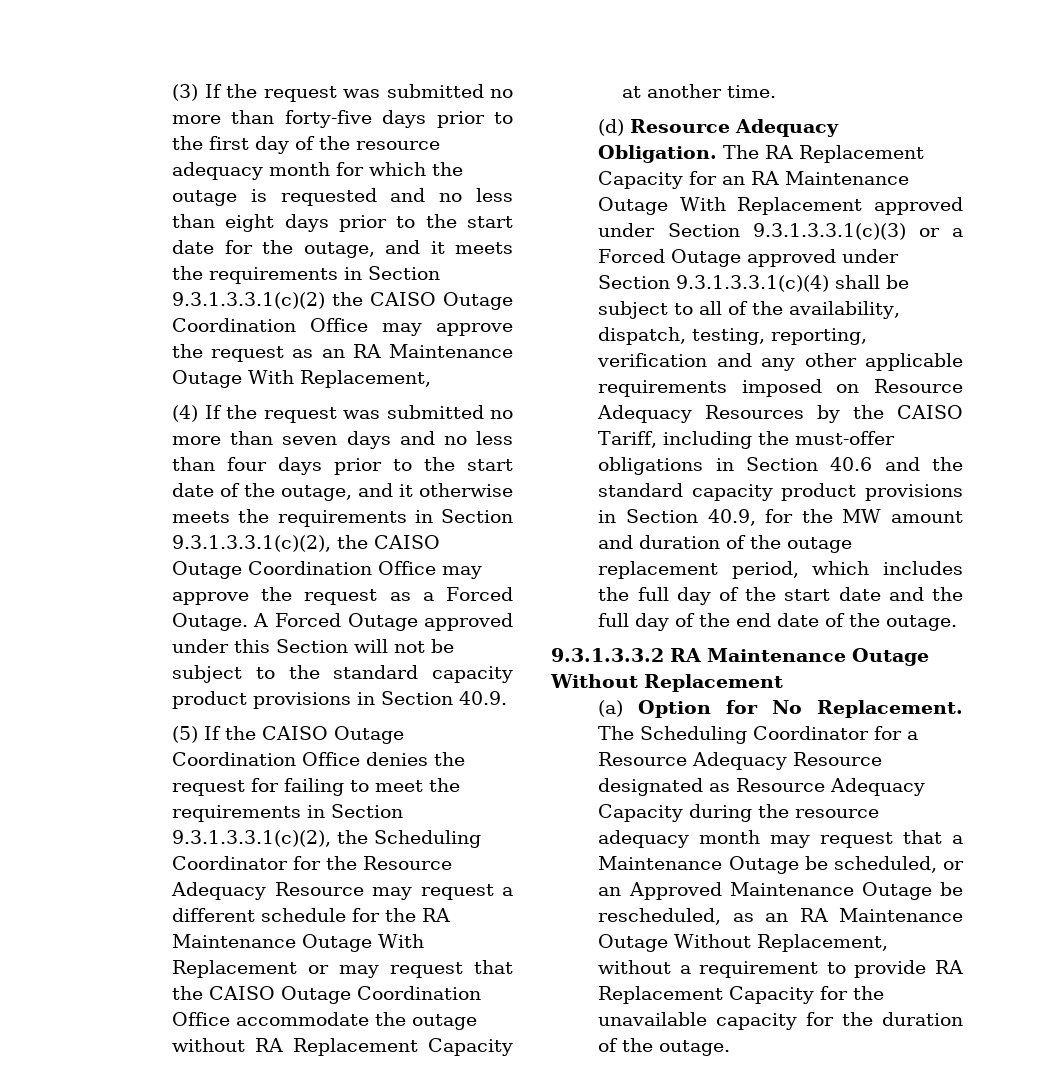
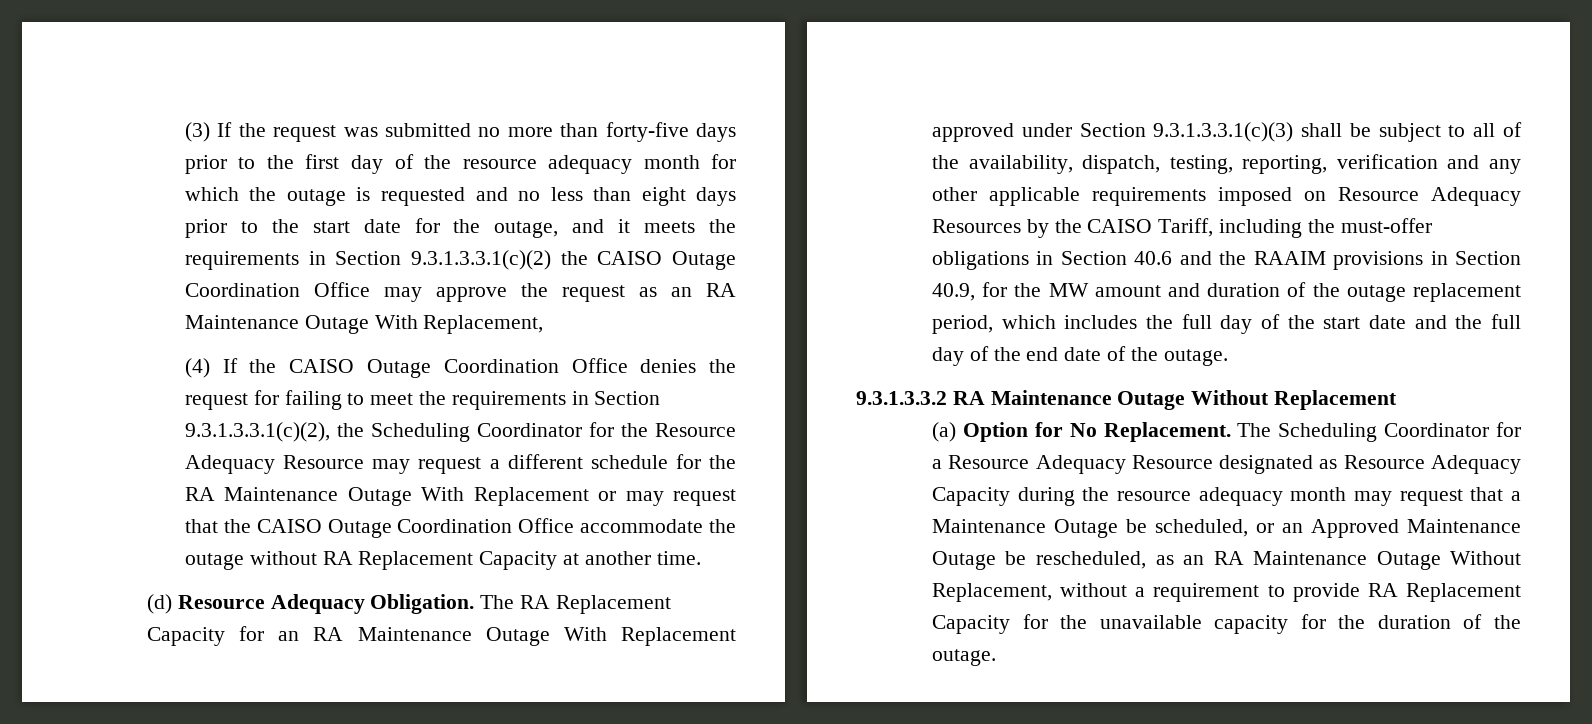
- (4) If the request was submitted no more than seven days and no less than four days prior to the start date of the outage, and it otherwise meets the requirements in Section 9.3.1.3.3.1(c)(2), the CAISO Outage Coordination Office may approve the request as a Forced Outage. A Forced Outage approved under this Section will not be subject to the standard capacity product provisions in Section 40.9.
- (5) If the CAISO Outage Coordination Office denies the request for failing to meet the requirements in Section 9.3.1.3.3.1(c)(2), the Scheduling Coordinator for the Resource Adequacy Resource may request a different schedule for the RA Maintenance Outage With Replacement or may request that the CAISO Outage Coordination Office accommodate the outage without RA Replacement Capacity at another time.
+ (4) If the CAISO Outage Coordination Office denies the request for failing to meet the requirements in Section 9.3.1.3.3.1(c)(2), the Scheduling Coordinator for the Resource Adequacy Resource may request a different schedule for the RA Maintenance Outage With Replacement or may request that the CAISO Outage Coordination Office accommodate the outage without RA Replacement Capacity at another time.
- The RA Replacement Capacity for an RA Maintenance Outage With Replacement approved under Section 9.3.1.3.3.1(c)(3) or a Forced Outage approved under Section 9.3.1.3.3.1(c)(4) shall be subject to all of the availability, dispatch, testing, reporting, verification and any other applicable requirements imposed on Resource Adequacy Resources by the CAISO Tariff, including the must-offer obligations in Section 40.6 and the standard capacity product provisions in Section 40.9, for the MW amount and duration of the outage replacement period, which includes the full day of the start date and the full day of the end date of the outage.
+ The RA Replacement Capacity for an RA Maintenance Outage With Replacement approved under Section 9.3.1.3.3.1(c)(3) shall be subject to all of the availability, dispatch, testing, reporting, verification and any other applicable requirements imposed on Resource Adequacy Resources by the CAISO Tariff, including the must-offer obligations in Section 40.6 and the RAAIM provisions in Section 40.9, for the MW amount and duration of the outage replacement period, which includes the full day of the start date and the full day of the end date of the outage.

